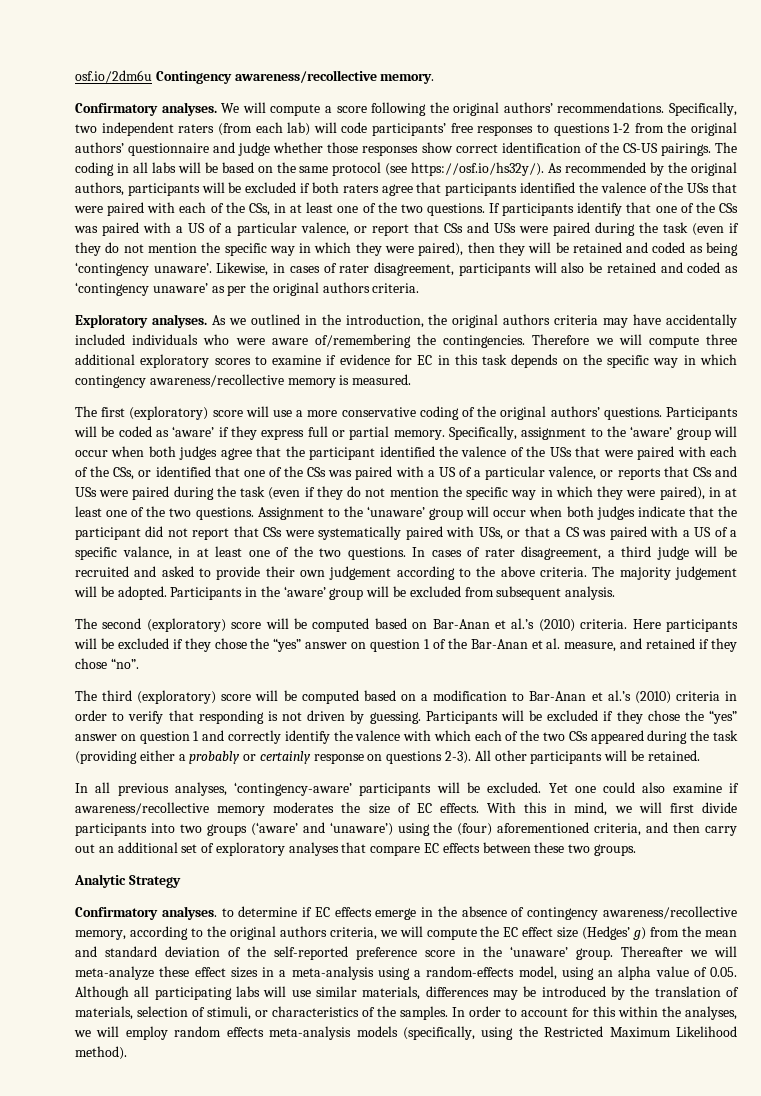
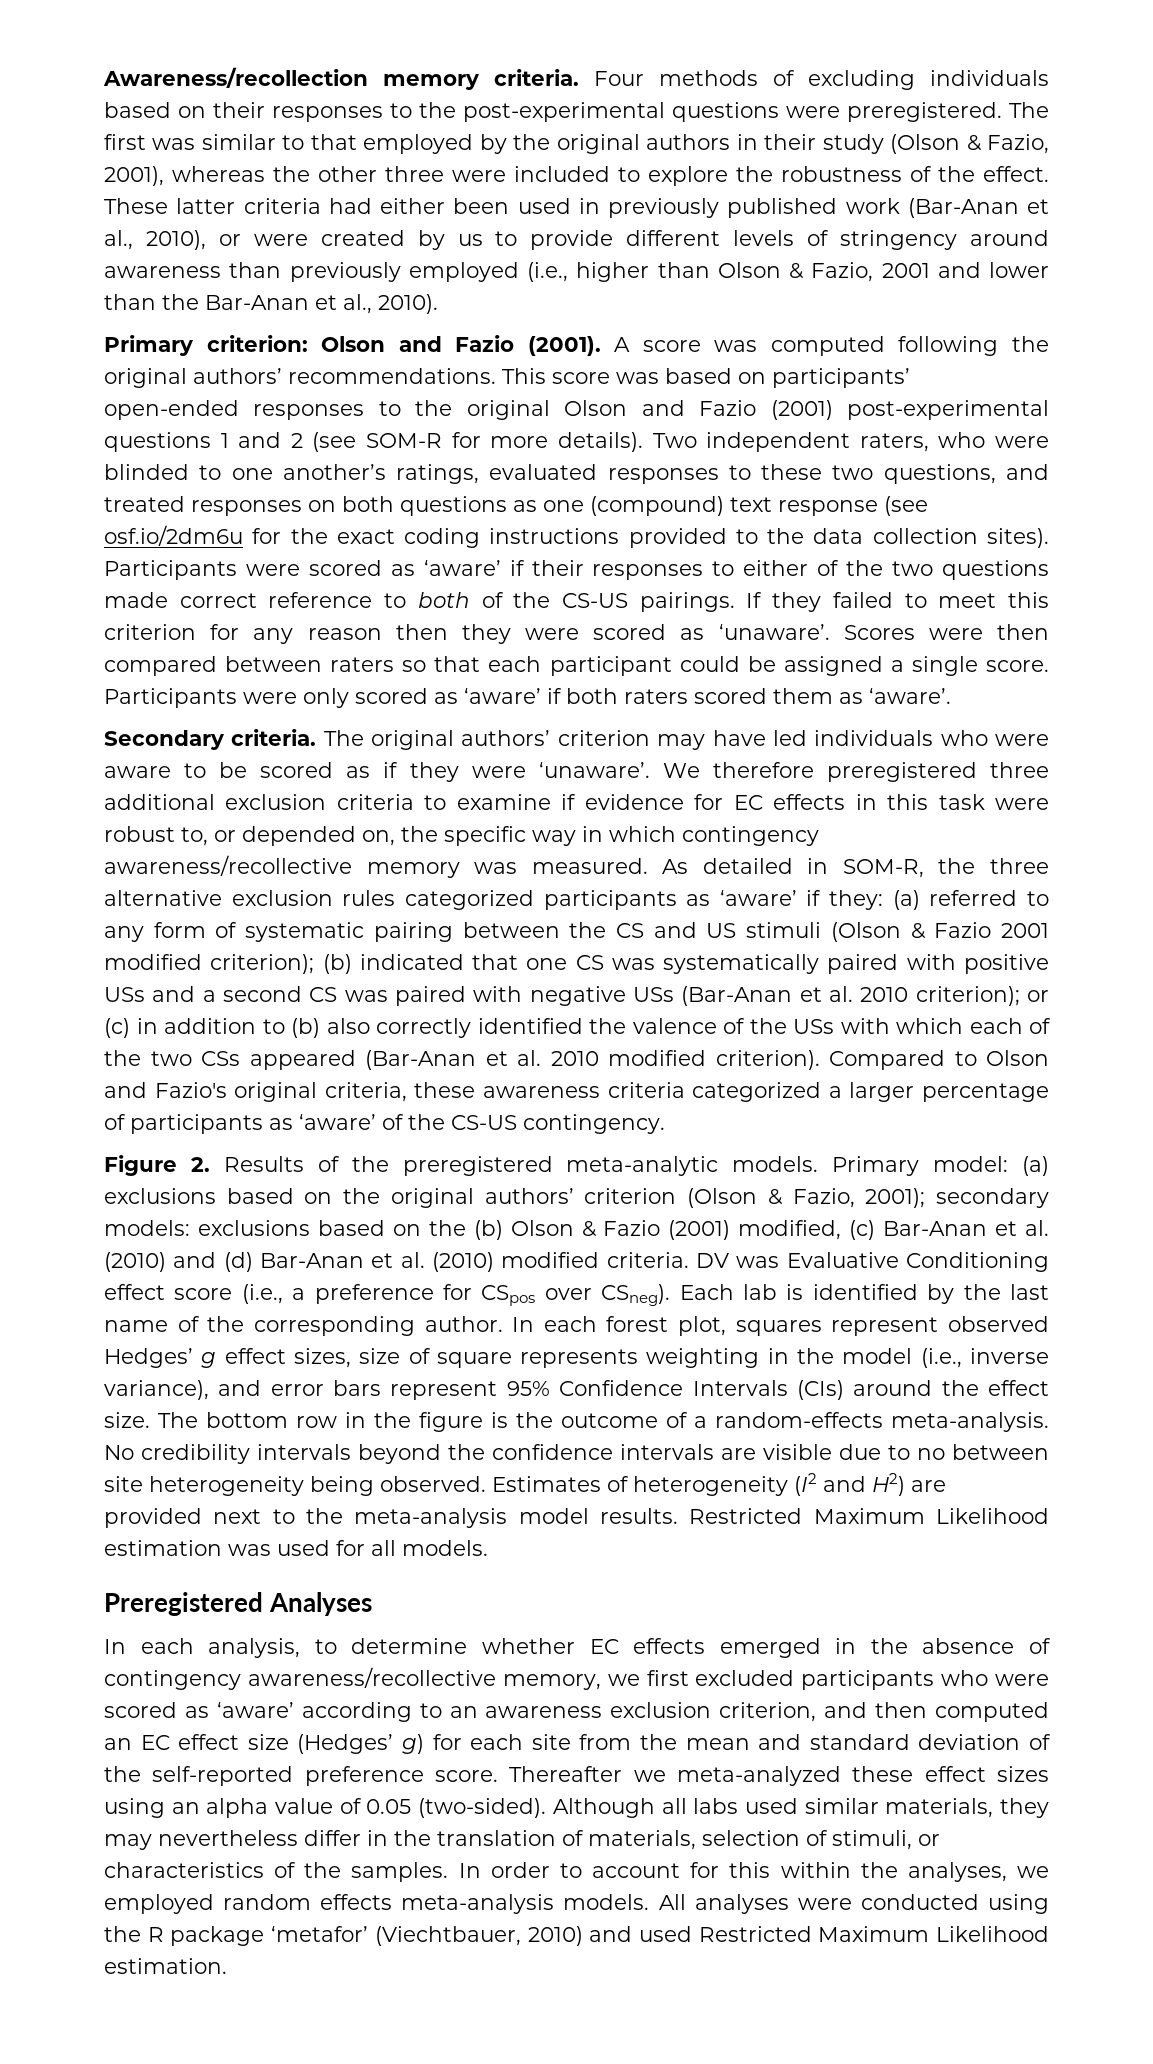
- osf.io/2dm6u Contingency awareness/recollective memory.
- Confirmatory analyses. We will compute a score following the original authors’ recommendations.
+ Awareness/recollection memory criteria. Four methods of excluding individuals based on their responses to the post-experimental questions were preregistered. The first was similar to that employed by the original authors in their study (Olson & Fazio, 2001), whereas the other three were included to explore the robustness of the effect. These latter criteria had either been used in previously published work (Bar-Anan et al., 2010), or were created by us to provide different levels of stringency around awareness than previously employed (i.e., higher than Olson & Fazio, 2001 and lower than the Bar-Anan et al., 2010).
+ Primary criterion: Olson and Fazio (2001). A score was computed following the original authors’ recommendations.
- Specifically, two independent raters (from each lab) will code participants’ free responses to questions 1-2 from the original authors’ questionnaire and judge whether those responses show correct identification of the CS-US pairings. The coding in all labs will be based on the same protocol (see https://osf.io/hs32y/). As recommended by the original authors, participants will be excluded if both raters agree that participants identified the valence of the USs that were paired with each of the CSs, in at least one of the two questions. If participants identify that one of the CSs was paired with a US of a particular valence, or report that CSs and USs were paired during the task (even if they do not mention the specific way in which they were paired), then they will be retained and coded as being ‘contingency unaware’. Likewise, in cases of rater disagreement, participants will also be retained and coded as ‘contingency unaware’ as per the original authors criteria.
- Exploratory analyses. As we outlined in the introduction, the original authors criteria may have accidentally included individuals who were aware of/remembering the contingencies. Therefore we will compute three additional exploratory scores to examine if evidence for EC in this task depends on the specific way in which contingency awareness/recollective memory is measured.
- The first (exploratory) score will use a more conservative coding of the original authors’ questions. Participants will be coded as ‘aware’ if they express full or partial memory. Specifically, assignment to the ‘aware’ group will occur when both judges agree that the participant identified the valence of the USs that were paired with each of the CSs, or identified that one of the CSs was paired with a US of a particular valence, or reports that CSs and USs were paired during the task (even if they do not mention the specific way in which they were paired), in at least one of the two questions. Assignment to the ‘unaware’ group will occur when both judges indicate that the participant did not report that CSs were systematically paired with USs, or that a CS was paired with a US of a specific valance, in at least one of the two questions. In cases of rater disagreement, a third judge will be recruited and asked to provide their own judgement according to the above criteria. The majority judgement will be adopted. Participants in the ‘aware’ group will be excluded from subsequent analysis.
- The second (exploratory) score will be computed based on Bar-Anan et al.’s (2010) criteria. Here participants will be excluded if they chose the “yes” answer on question 1 of the Bar-Anan et al. measure, and retained if they chose “no”.
- The third (exploratory) score will be computed based on a modification to Bar-Anan et al.’s (2010) criteria in order to verify that responding is not driven by guessing. Participants will be excluded if they chose the “yes” answer on question 1 and correctly identify the valence with which each of the two CSs appeared during the task (providing either a probably or certainly response on questions 2-3). All other participants will be retained.
- In all previous analyses, ‘contingency-aware’ participants will be excluded. Yet one could also examine if awareness/recollective memory moderates the size of EC effects. With this in mind, we will first divide participants into two groups (‘aware’ and ‘unaware’) using the (four) aforementioned criteria, and then carry out an additional set of exploratory analyses that compare EC effects between these two groups.
- Analytic Strategy
- Confirmatory analyses. to determine if EC effects emerge in the absence of contingency awareness/recollective memory, according to the original authors criteria, we will compute the EC effect size (Hedges’ g) from the mean and standard deviation of the self-reported preference score in the ‘unaware’ group. Thereafter we will meta-analyze these effect sizes in a meta-analysis using a random-effects model, using an alpha value of 0.05. Although all participating labs will use similar materials, differences may be introduced by the translation of materials, selection of stimuli, or characteristics of the samples.
+ This score was based on participants’ open-ended responses to the original Olson and Fazio (2001) post-experimental questions 1 and 2 (see SOM-R for more details). Two independent raters, who were blinded to one another’s ratings, evaluated responses to these two questions, and treated responses on both questions as one (compound) text response (see osf.io/2dm6u for the exact coding instructions provided to the data collection sites). Participants were scored as ‘aware’ if their responses to either of the two questions made correct reference to both of the CS-US pairings. If they failed to meet this criterion for any reason then they were scored as ‘unaware’. Scores were then compared between raters so that each participant could be assigned a single score. Participants were only scored as ‘aware’ if both raters scored them as ‘aware’.
+ Secondary criteria. The original authors’ criterion may have led individuals who were aware to be scored as if they were ‘unaware’. We therefore preregistered three additional exclusion criteria to examine if evidence for EC effects in this task were robust to, or depended on, the specific way in which contingency awareness/recollective memory was measured. As detailed in SOM-R, the three alternative exclusion rules categorized participants as ‘aware’ if they: (a) referred to any form of systematic pairing between the CS and US stimuli (Olson & Fazio 2001 modified criterion); (b) indicated that one CS was systematically paired with positive USs and a second CS was paired with negative USs (Bar-Anan et al. 2010 criterion); or (c) in addition to (b) also correctly identified the valence of the USs with which each of the two CSs appeared (Bar-Anan et al. 2010 modified criterion). Compared to Olson and Fazio's original criteria, these awareness criteria categorized a larger percentage of participants as ‘aware’ of the CS-US contingency.
+ Figure 2. Results of the preregistered meta-analytic models. Primary model: (a) exclusions based on the original authors’ criterion (Olson & Fazio, 2001); secondary models: exclusions based on the (b) Olson & Fazio (2001) modified, (c) Bar-Anan et al. (2010) and (d) Bar-Anan et al. (2010) modified criteria. DV was Evaluative Conditioning effect score (i.e., a preference for CSpos over CSneg). Each lab is identified by the last name of the corresponding author. In each forest plot, squares represent observed Hedges’ g effect sizes, size of square represents weighting in the model (i.e., inverse variance), and error bars represent 95% Confidence Intervals (CIs) around the effect size. The bottom row in the figure is the outcome of a random-effects meta-analysis. No credibility intervals beyond the confidence intervals are visible due to no between site heterogeneity being observed. Estimates of heterogeneity (I2 and H2) are provided next to the meta-analysis model results. Restricted Maximum Likelihood estimation was used for all models.
+ Preregistered Analyses
+ In each analysis, to determine whether EC effects emerged in the absence of contingency awareness/recollective memory, we first excluded participants who were scored as ‘aware’ according to an awareness exclusion criterion, and then computed an EC effect size (Hedges’ g) for each site from the mean and standard deviation of the self-reported preference score. Thereafter we meta-analyzed these effect sizes using an alpha value of 0.05 (two-sided). Although all labs used similar materials, they may nevertheless differ in the translation of materials, selection of stimuli, or characteristics of the samples.
- In order to account for this within the analyses, we will employ random effects meta-analysis models (specifically, using the Restricted Maximum Likelihood method).
+ In order to account for this within the analyses, we employed random effects meta-analysis models. All analyses were conducted using the R package ‘metafor’ (Viechtbauer, 2010) and used Restricted Maximum Likelihood estimation.

